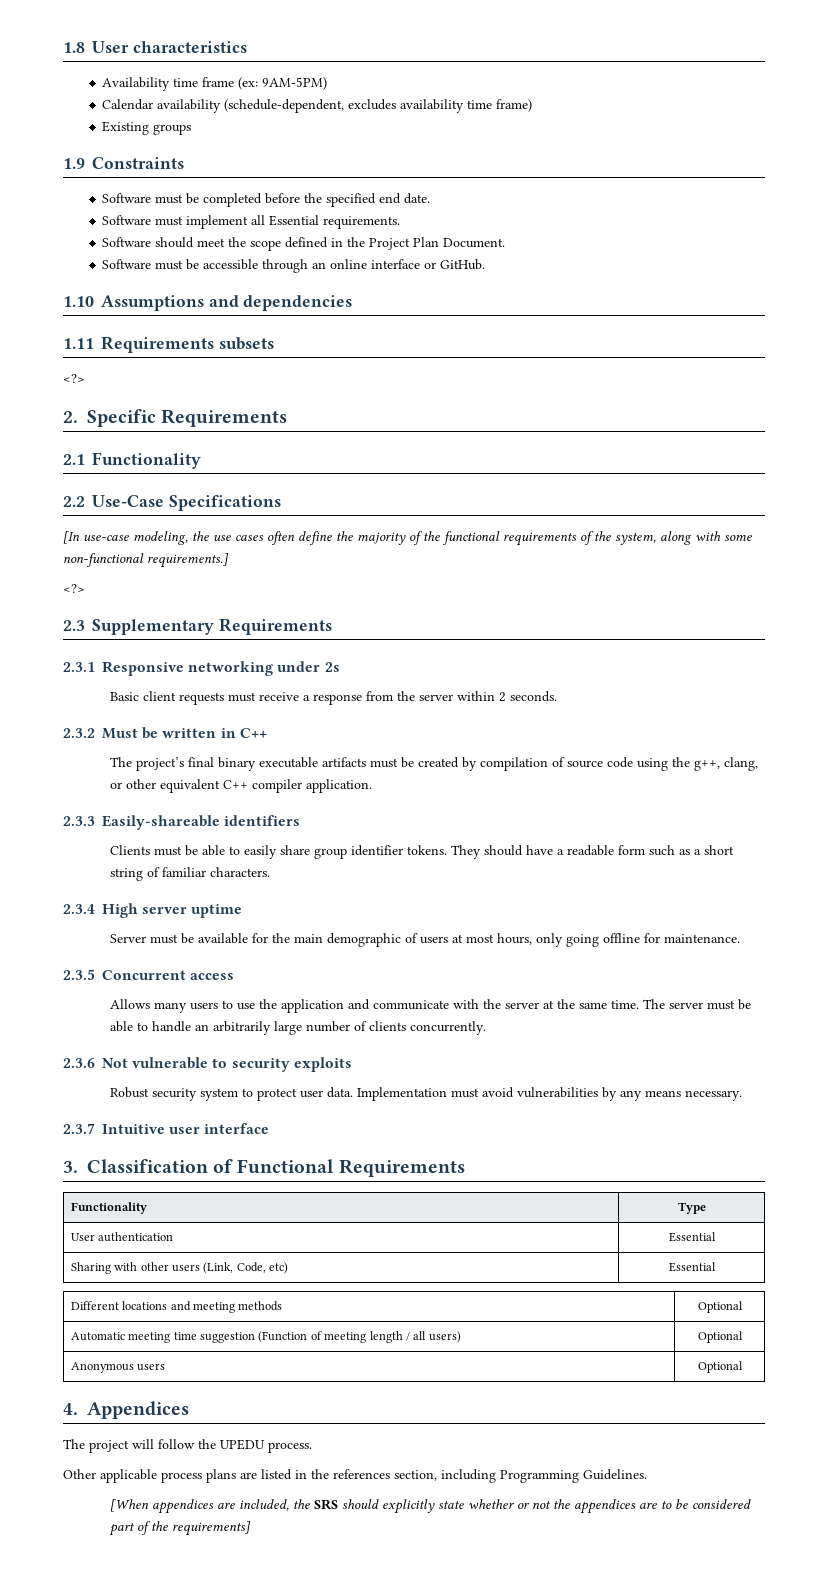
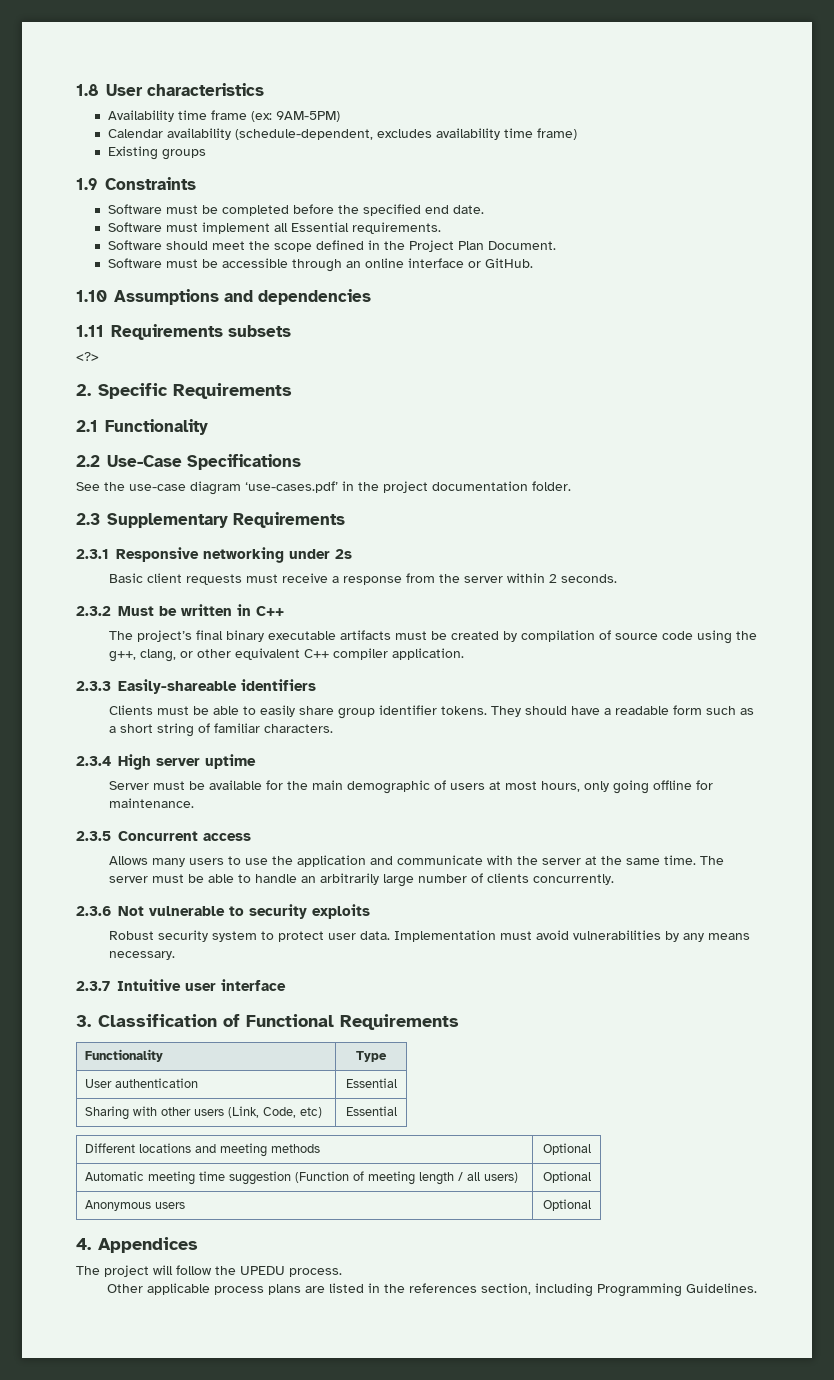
- [In use-case modeling, the use cases often define the majority of the functional requirements of the system, along with some non-functional requirements.]
- <?>
+ See the use-case diagram ‘use-cases.pdf’ in the project documentation folder.
- [When appendices are included, the SRS should explicitly state whether or not the appendices are to be considered part of the requirements]

